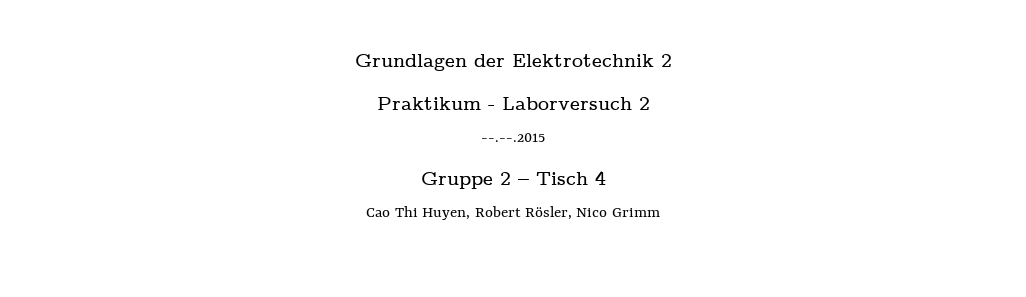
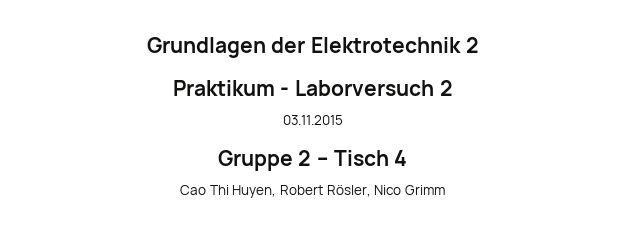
- --.--.2015
+ 03.11.2015

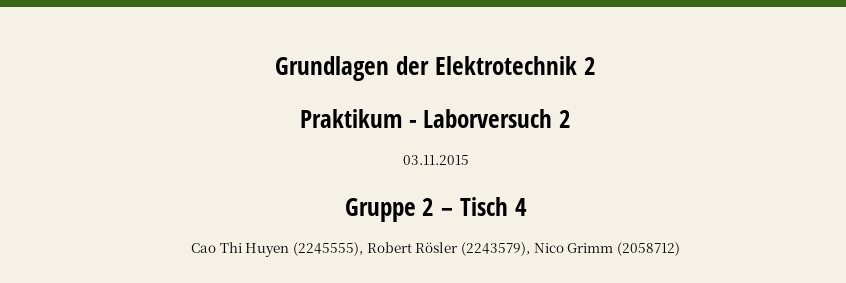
- Cao Thi Huyen, Robert Rösler, Nico Grimm
+ Cao Thi Huyen (2245555), Robert Rösler (2243579), Nico Grimm (2058712)

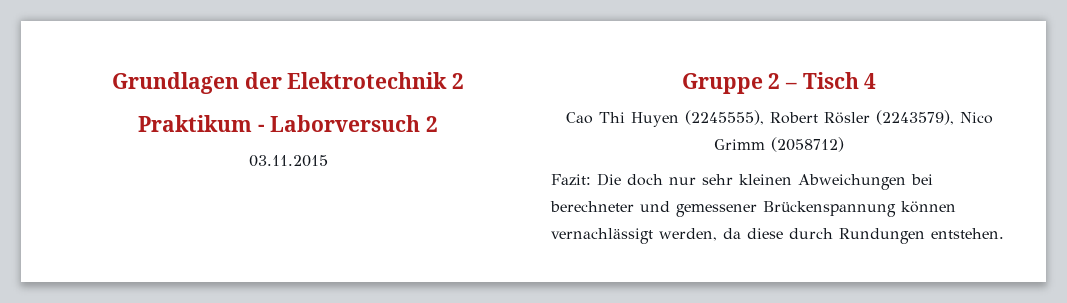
+ Fazit: Die doch nur sehr kleinen Abweichungen bei berechneter und gemessener Brückenspannung können vernachlässigt werden, da diese durch Rundungen entstehen.

